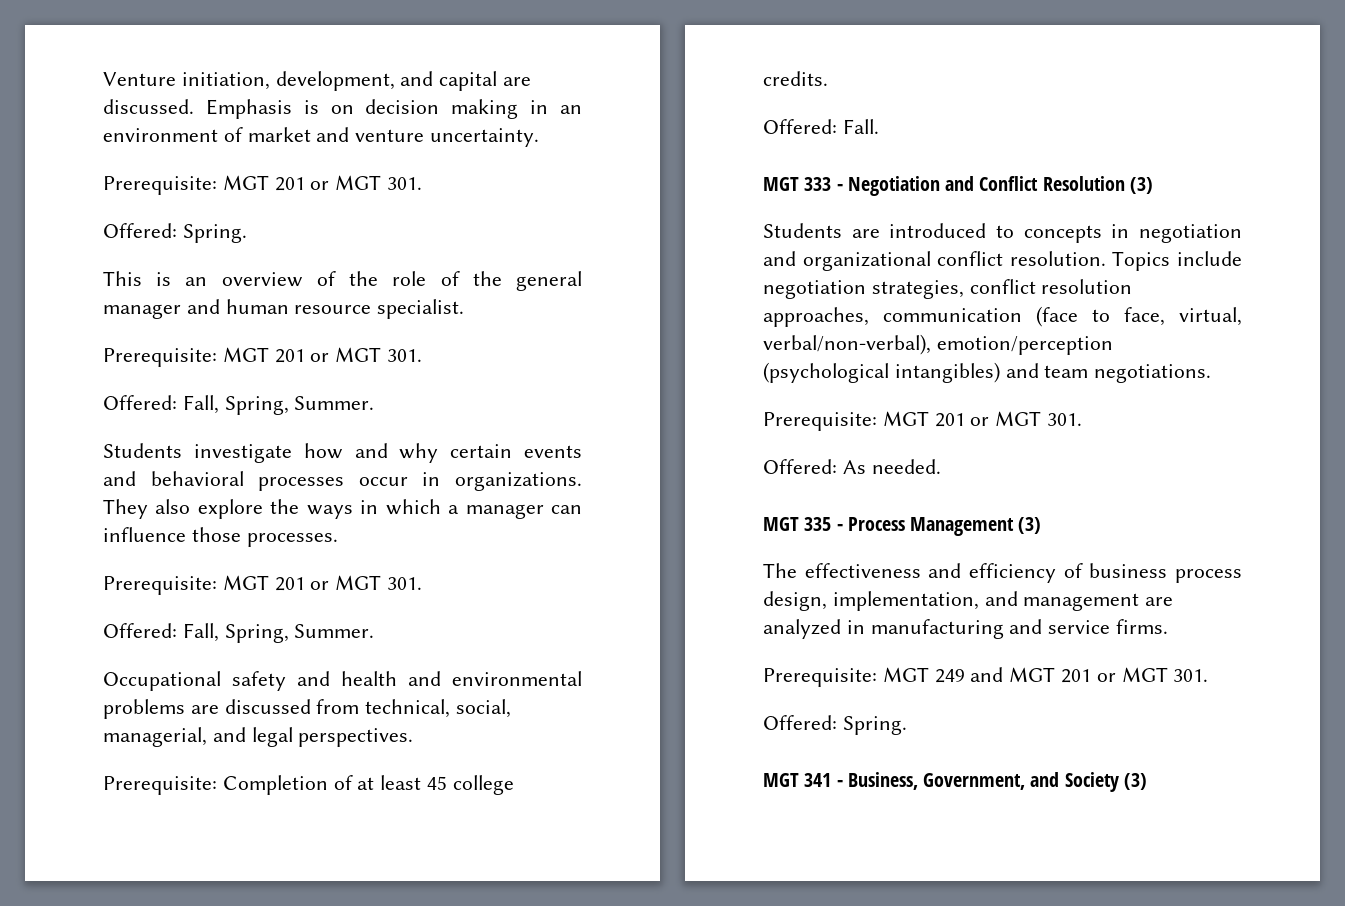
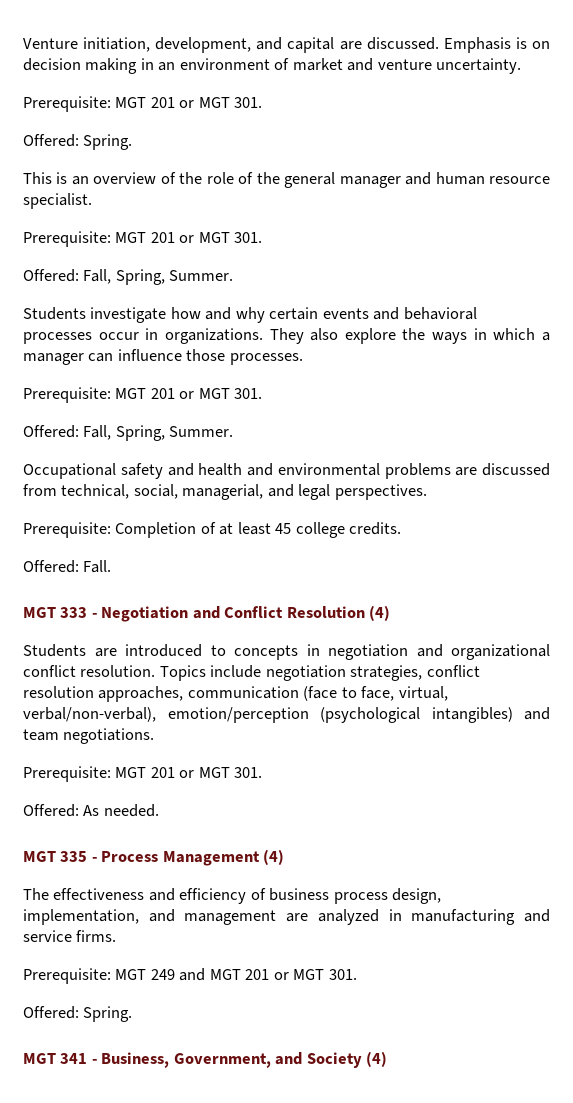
- MGT 333 - Negotiation and Conflict Resolution (3)
+ MGT 333 - Negotiation and Conflict Resolution (4)
- MGT 335 - Process Management (3)
+ MGT 335 - Process Management (4)
- MGT 341 - Business, Government, and Society (3)
+ MGT 341 - Business, Government, and Society (4)

